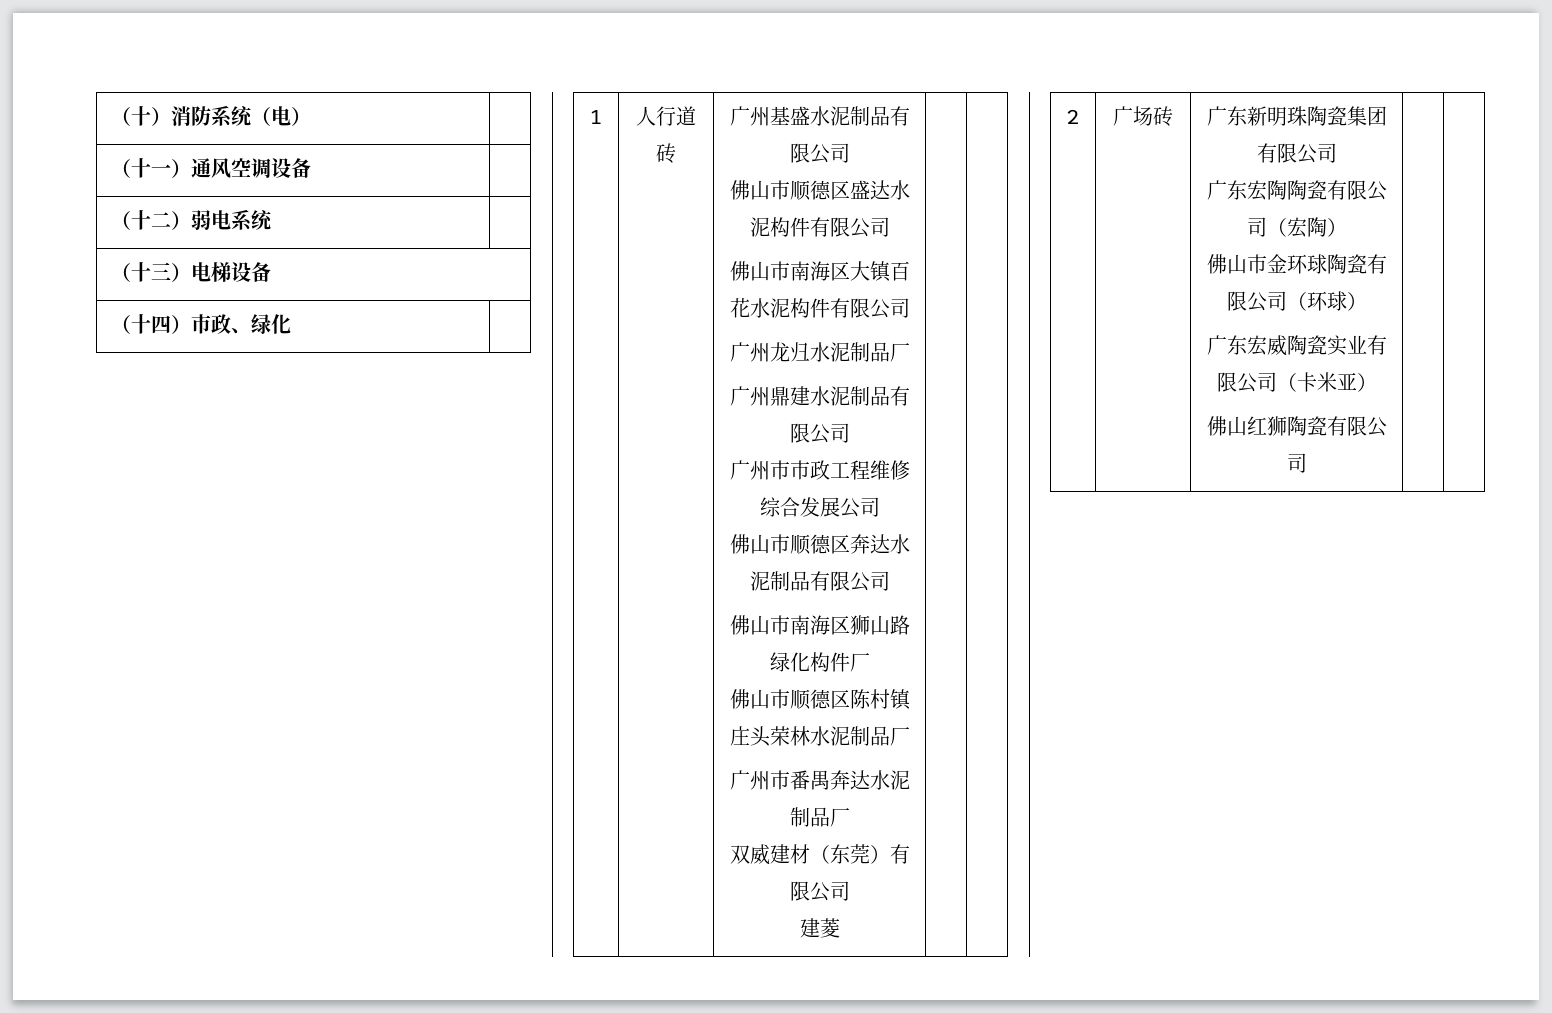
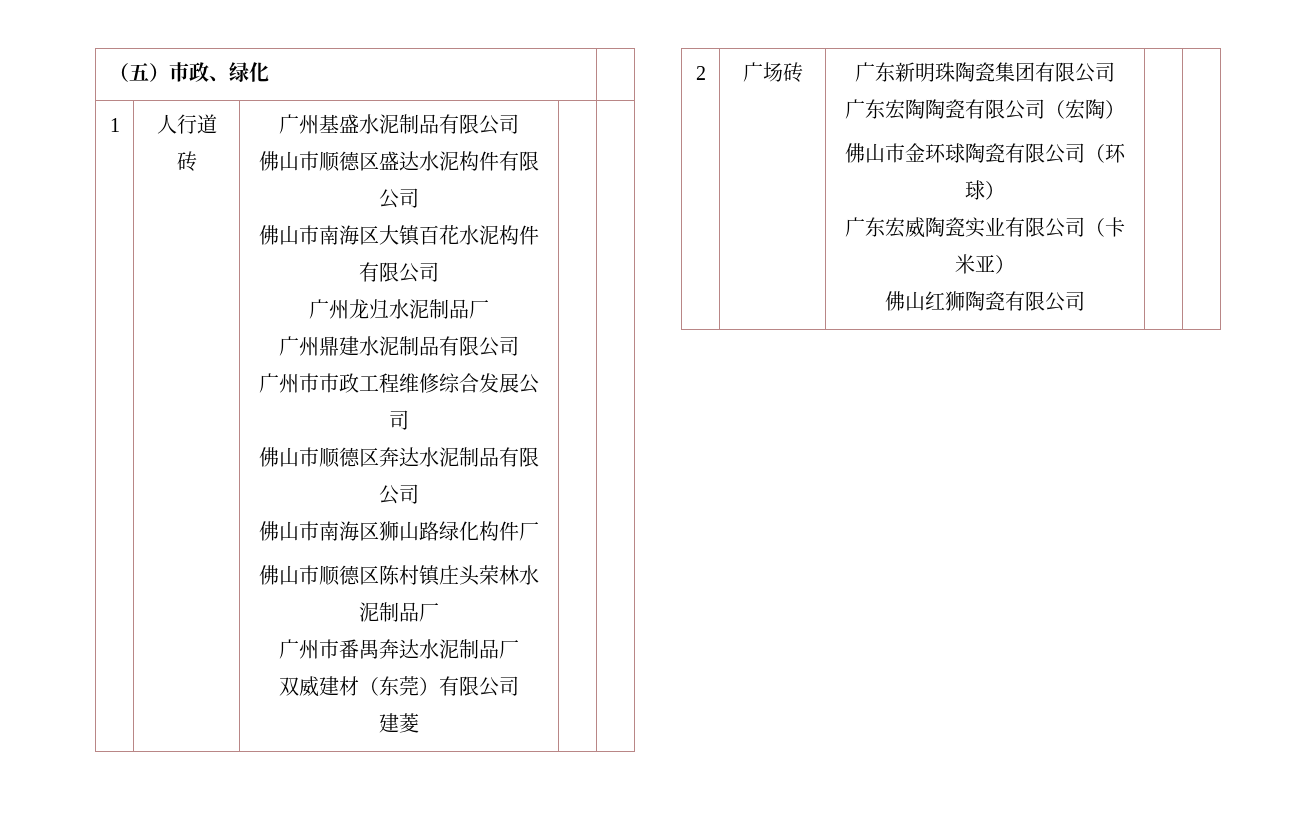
- （十）消防系统（电） |
- （十一）通风空调设备 |
- （十二）弱电系统 |
- （十三）电梯设备
- （十四）市政、绿化 |
+ （五）市政、绿化 |

